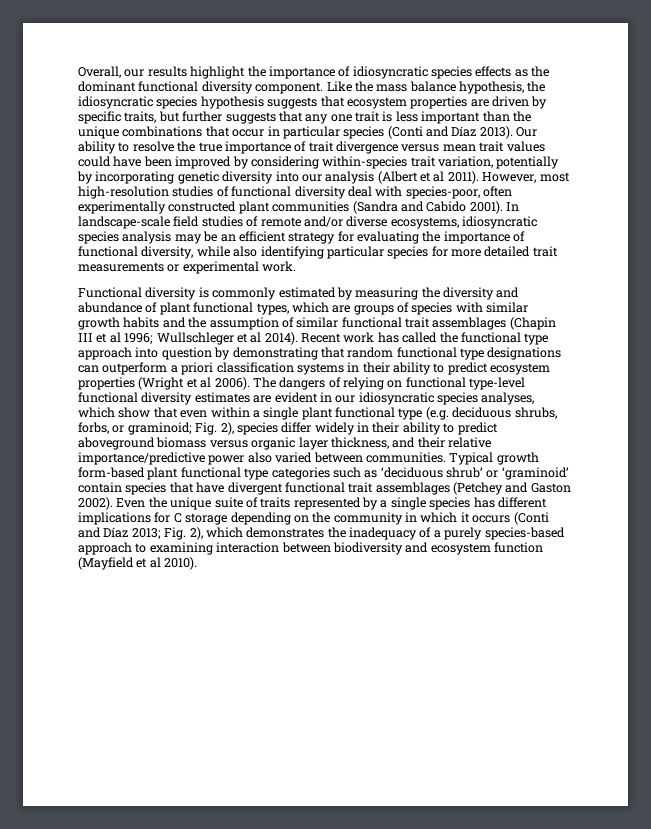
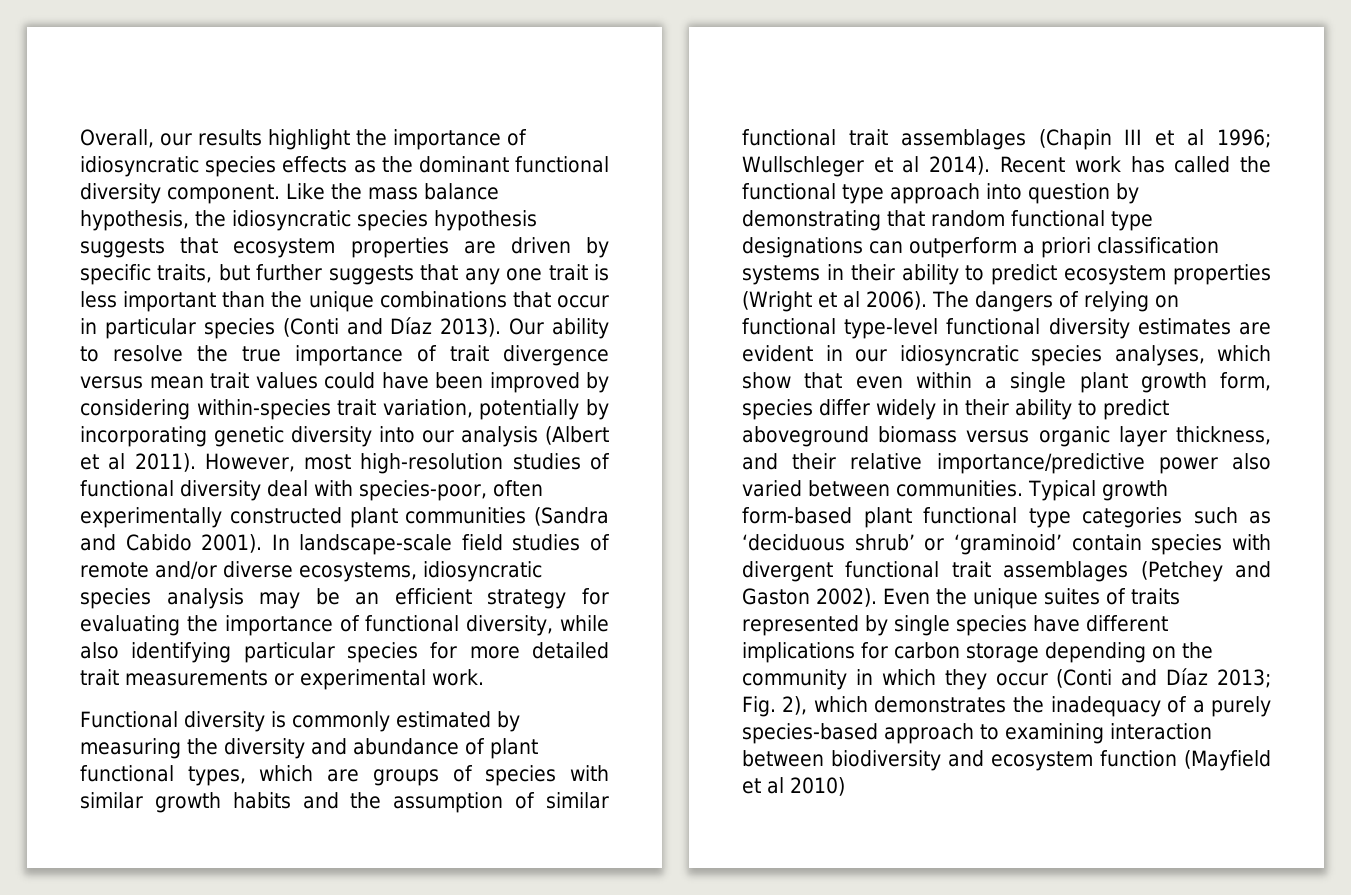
- The dangers of relying on functional type-level functional diversity estimates are evident in our idiosyncratic species analyses, which show that even within a single plant functional type (e.g. deciduous shrubs, forbs, or graminoid; Fig. 2), species differ widely in their ability to predict aboveground biomass versus organic layer thickness, and their relative importance/predictive power also varied between communities.
+ The dangers of relying on functional type-level functional diversity estimates are evident in our idiosyncratic species analyses, which show that even within a single plant growth form, species differ widely in their ability to predict aboveground biomass versus organic layer thickness, and their relative importance/predictive power also varied between communities.
- Typical growth form-based plant functional type categories such as ‘deciduous shrub’ or ‘graminoid’ contain species that have divergent functional trait assemblages (Petchey and Gaston 2002).
+ Typical growth form-based plant functional type categories such as ‘deciduous shrub’ or ‘graminoid’ contain species with divergent functional trait assemblages (Petchey and Gaston 2002).
- Even the unique suite of traits represented by a single species has different implications for C storage depending on the community in which it occurs (Conti and Díaz 2013; Fig. 2), which demonstrates the inadequacy of a purely species-based approach to examining interaction between biodiversity and ecosystem function (Mayfield et al 2010).
+ Even the unique suites of traits represented by single species have different implications for carbon storage depending on the community in which they occur (Conti and Díaz 2013; Fig. 2), which demonstrates the inadequacy of a purely species-based approach to examining interaction between biodiversity and ecosystem function (Mayfield et al 2010)

